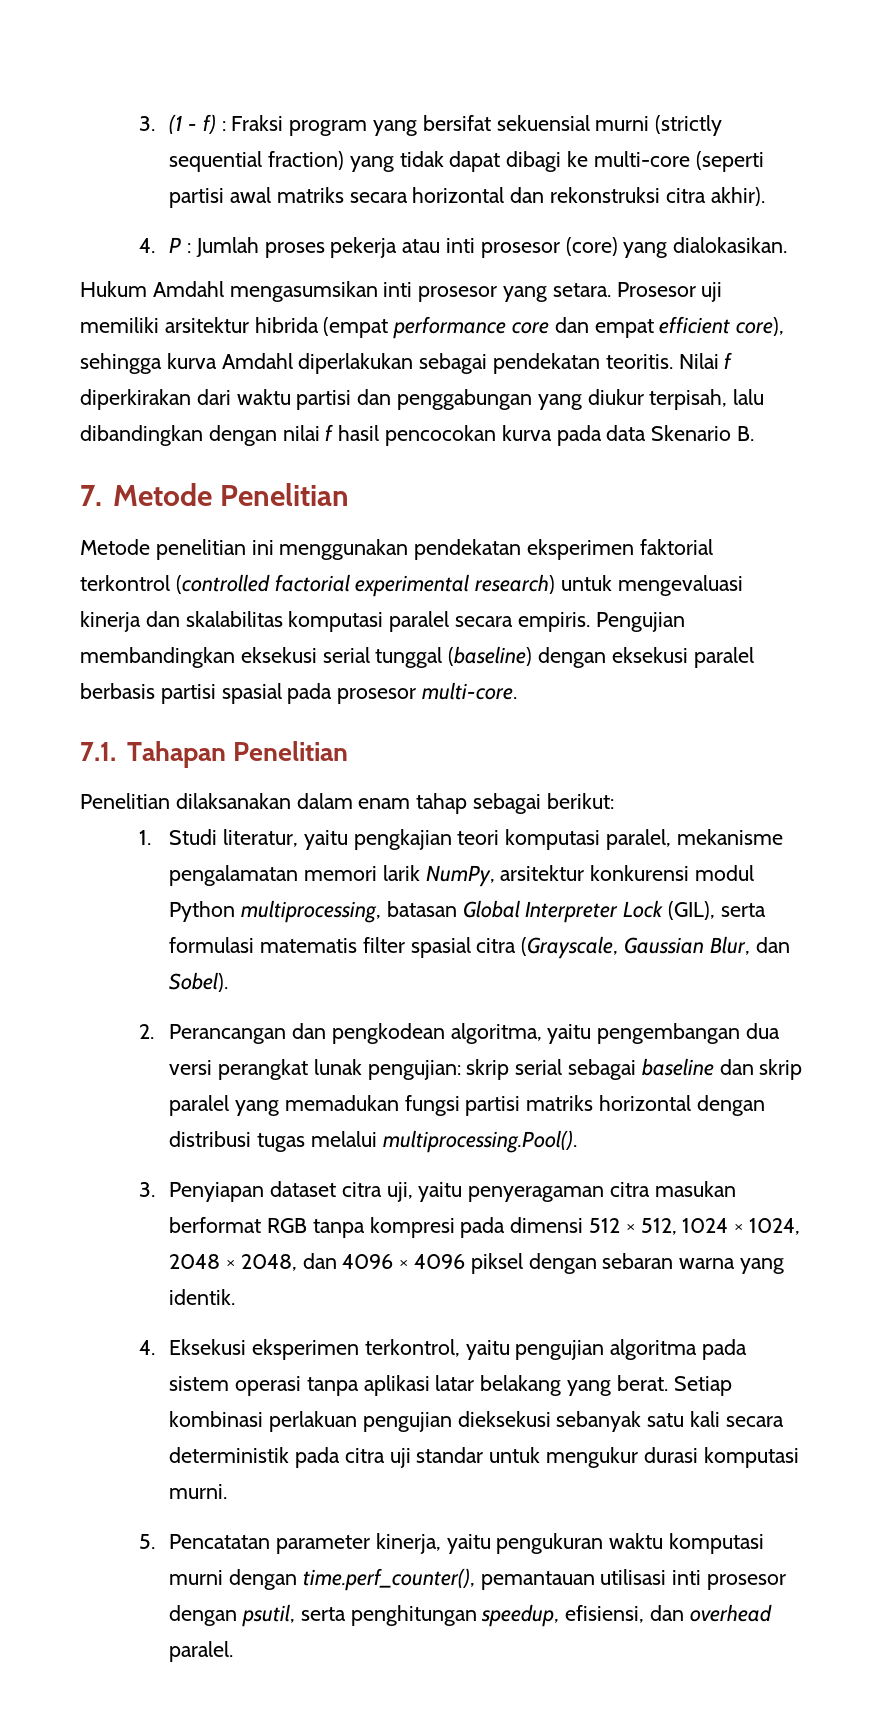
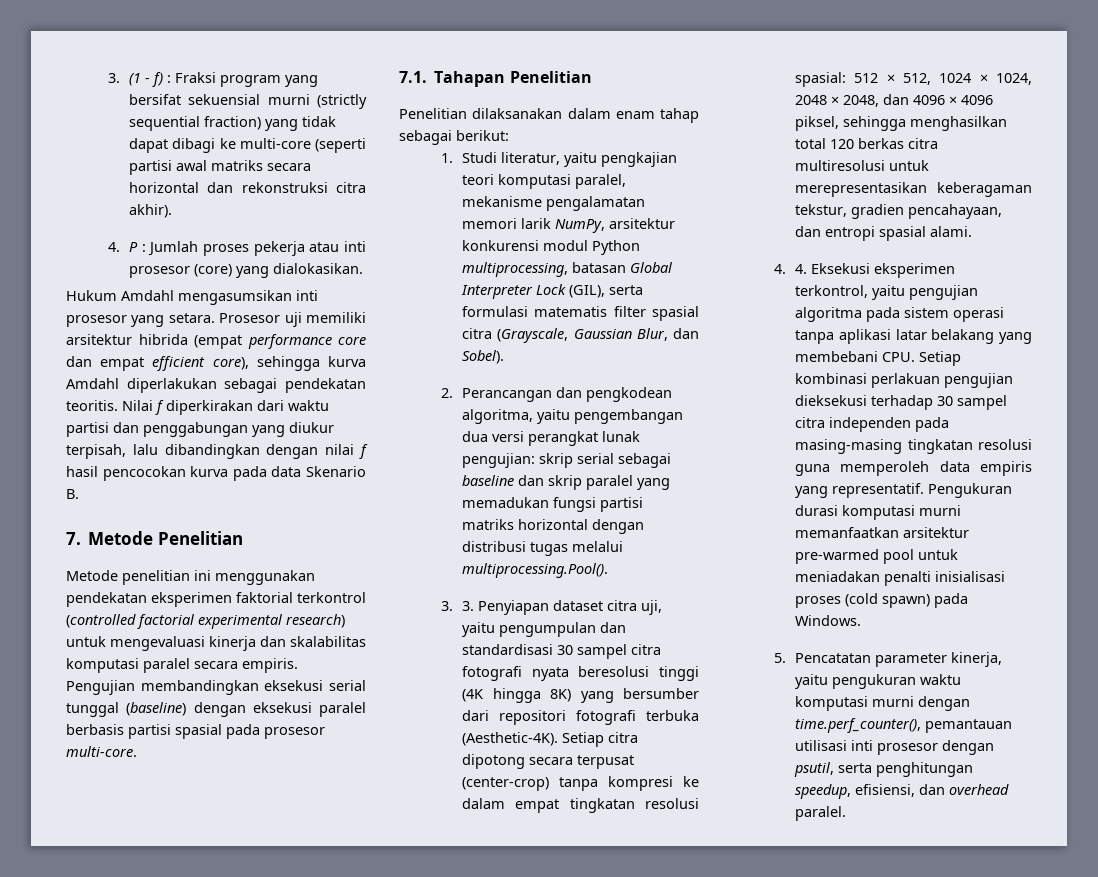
- 3. Penyiapan dataset citra uji, yaitu penyeragaman citra masukan berformat RGB tanpa kompresi pada dimensi 512 × 512, 1024 × 1024, 2048 × 2048, dan 4096 × 4096 piksel dengan sebaran warna yang identik.
- 4. Eksekusi eksperimen terkontrol, yaitu pengujian algoritma pada sistem operasi tanpa aplikasi latar belakang yang berat. Setiap kombinasi perlakuan pengujian dieksekusi sebanyak satu kali secara deterministik pada citra uji standar untuk mengukur durasi komputasi murni.
+ 3. 3. Penyiapan dataset citra uji, yaitu pengumpulan dan standardisasi 30 sampel citra fotografi nyata beresolusi tinggi (4K hingga 8K) yang bersumber dari repositori fotografi terbuka (Aesthetic-4K). Setiap citra dipotong secara terpusat (center-crop) tanpa kompresi ke dalam empat tingkatan resolusi spasial: 512 × 512, 1024 × 1024, 2048 × 2048, dan 4096 × 4096 piksel, sehingga menghasilkan total 120 berkas citra multiresolusi untuk merepresentasikan keberagaman tekstur, gradien pencahayaan, dan entropi spasial alami.
+ 4. 4. Eksekusi eksperimen terkontrol, yaitu pengujian algoritma pada sistem operasi tanpa aplikasi latar belakang yang membebani CPU. Setiap kombinasi perlakuan pengujian dieksekusi terhadap 30 sampel citra independen pada masing-masing tingkatan resolusi guna memperoleh data empiris yang representatif. Pengukuran durasi komputasi murni memanfaatkan arsitektur pre-warmed pool untuk meniadakan penalti inisialisasi proses (cold spawn) pada Windows.

